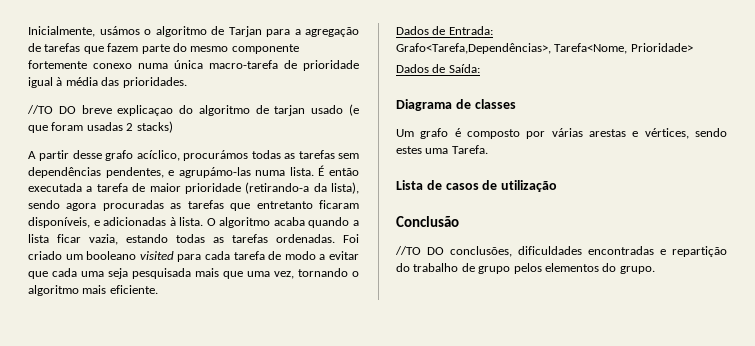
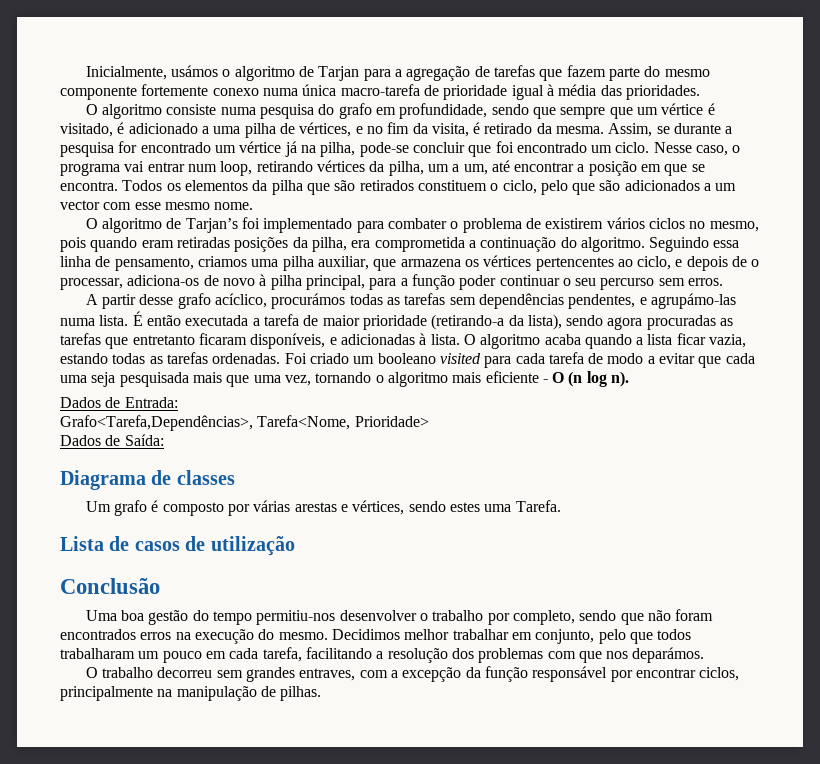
- //TO DO breve explicaçao do algoritmo de tarjan usado (e que foram usadas 2 stacks)
+ O algoritmo consiste numa pesquisa do grafo em profundidade, sendo que sempre que um vértice é visitado, é adicionado a uma pilha de vértices, e no fim da visita, é retirado da mesma. Assim, se durante a pesquisa for encontrado um vértice já na pilha, pode-se concluir que foi encontrado um ciclo. Nesse caso, o programa vai entrar num loop, retirando vértices da pilha, um a um, até encontrar a posição em que se encontra. Todos os elementos da pilha que são retirados constituem o ciclo, pelo que são adicionados a um vector com esse mesmo nome.
+ O algoritmo de Tarjan’s foi implementado para combater o problema de existirem vários ciclos no mesmo, pois quando eram retiradas posições da pilha, era comprometida a continuação do algoritmo. Seguindo essa linha de pensamento, criamos uma pilha auxiliar, que armazena os vértices pertencentes ao ciclo, e depois de o processar, adiciona-os de novo à pilha principal, para a função poder continuar o seu percurso sem erros.
- Foi criado um booleano visited para cada tarefa de modo a evitar que cada uma seja pesquisada mais que uma vez, tornando o algoritmo mais eficiente.
+ Foi criado um booleano visited para cada tarefa de modo a evitar que cada uma seja pesquisada mais que uma vez, tornando o algoritmo mais eficiente - O (n log n).
- //TO DO conclusões, dificuldades encontradas e repartição do trabalho de grupo pelos elementos do grupo.
+ Uma boa gestão do tempo permitiu-nos desenvolver o trabalho por completo, sendo que não foram encontrados erros na execução do mesmo. Decidimos melhor trabalhar em conjunto, pelo que todos trabalharam um pouco em cada tarefa, facilitando a resolução dos problemas com que nos deparámos.
+ O trabalho decorreu sem grandes entraves, com a excepção da função responsável por encontrar ciclos, principalmente na manipulação de pilhas.

